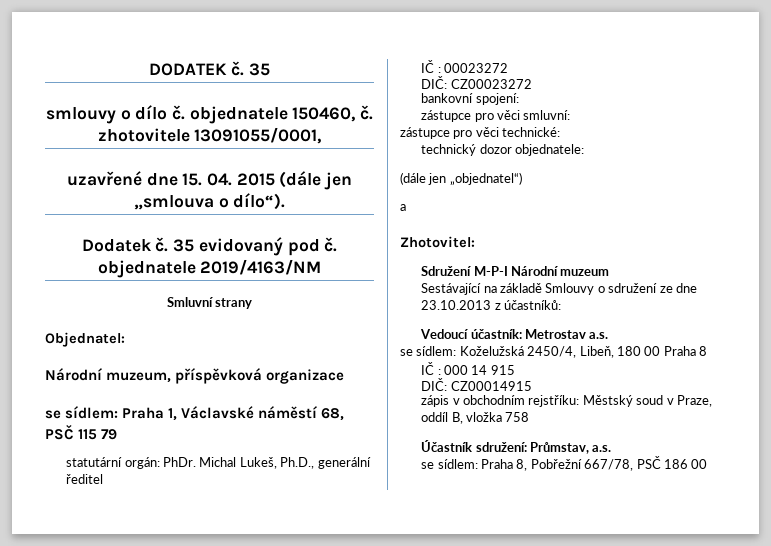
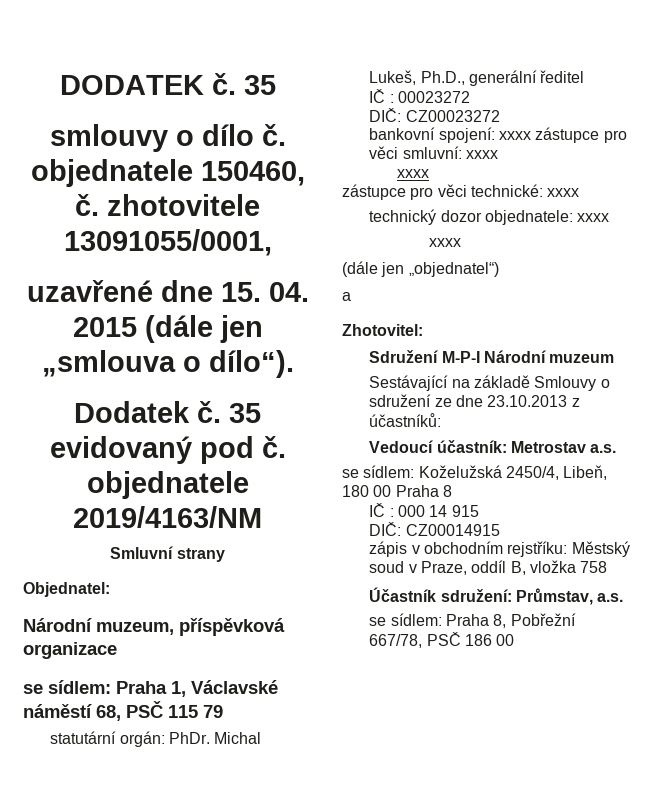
- bankovní spojení:
- zástupce pro věci smluvní:
+ bankovní spojení: xxxx zástupce pro věci smluvní: xxxx
+ xxxx
- zástupce pro věci technické:
+ zástupce pro věci technické: xxxx
- technický dozor objednatele:
+ technický dozor objednatele: xxxx
+ xxxx

